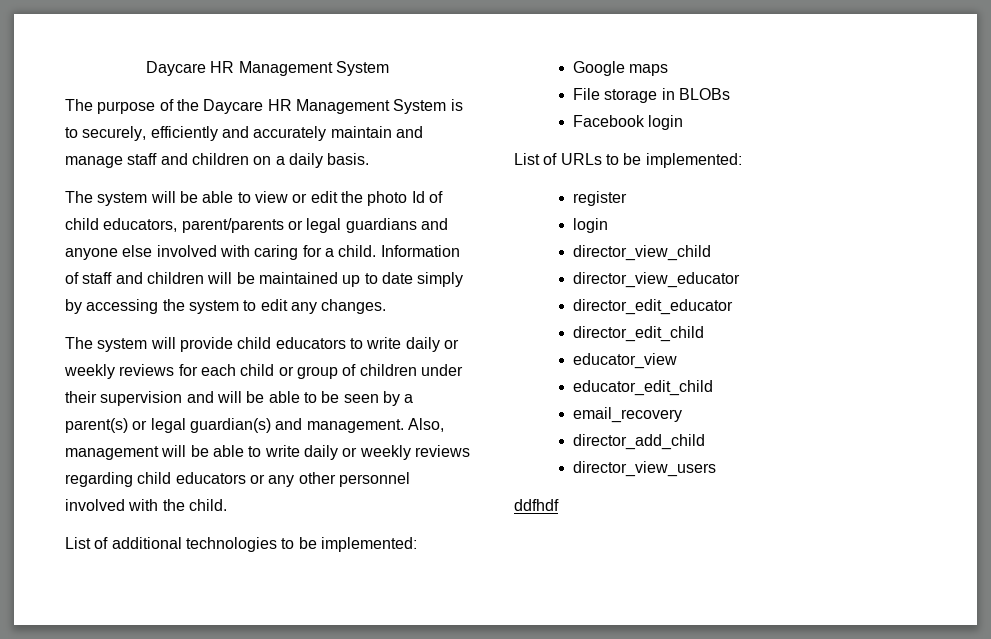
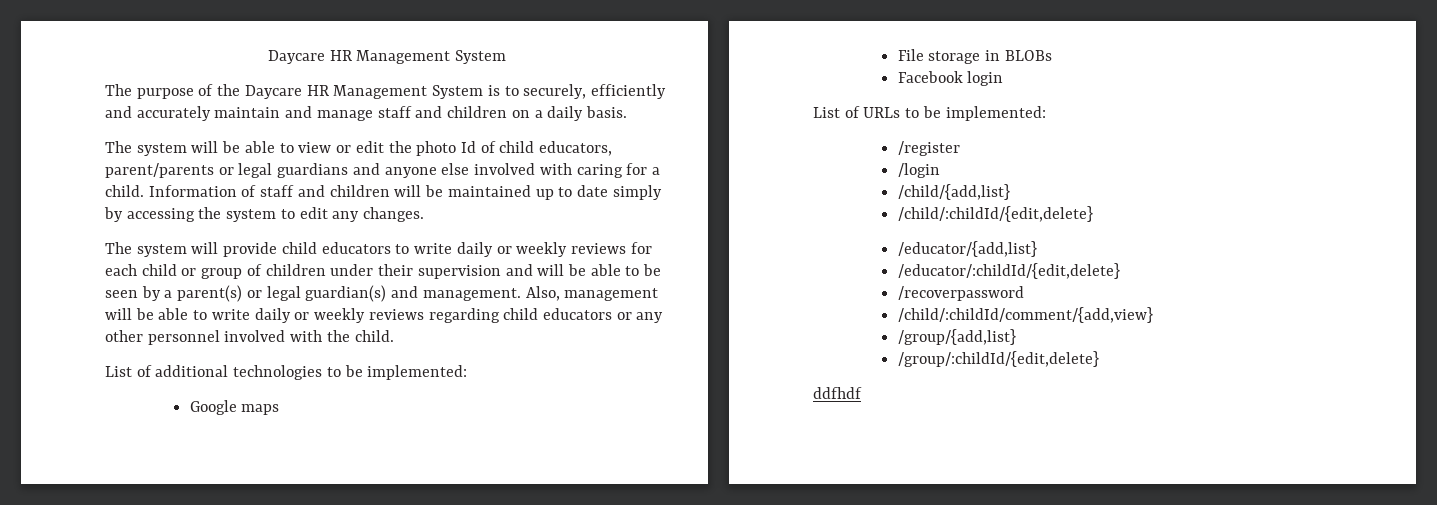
- register
- login
- director_view_child
- director_view_educator
- director_edit_educator
- director_edit_child
- educator_view
- educator_edit_child
- email_recovery
- director_add_child
- director_view_users
+ /register
+ /login
+ /child/{add,list}
+ /child/:childId/{edit,delete}
+ /educator/{add,list}
+ /educator/:childId/{edit,delete}
+ /recoverpassword
+ /child/:childId/comment/{add,view}
+ /group/{add,list}
+ /group/:childId/{edit,delete}

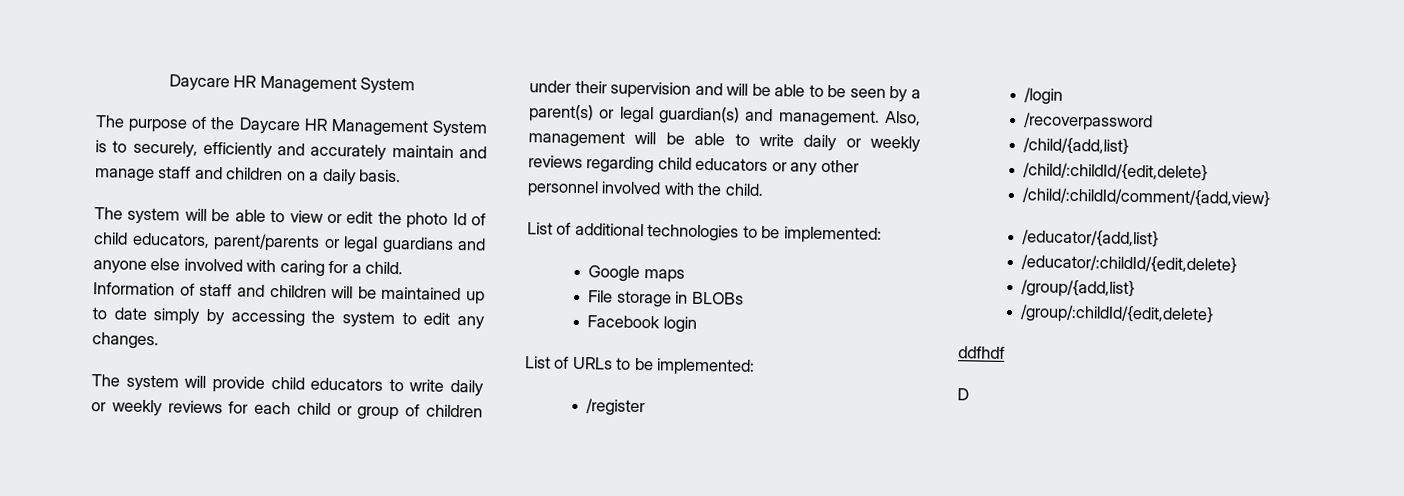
+ /recoverpassword
+ /child/:childId/comment/{add,view}
- /recoverpassword
- /child/:childId/comment/{add,view}
+ D

